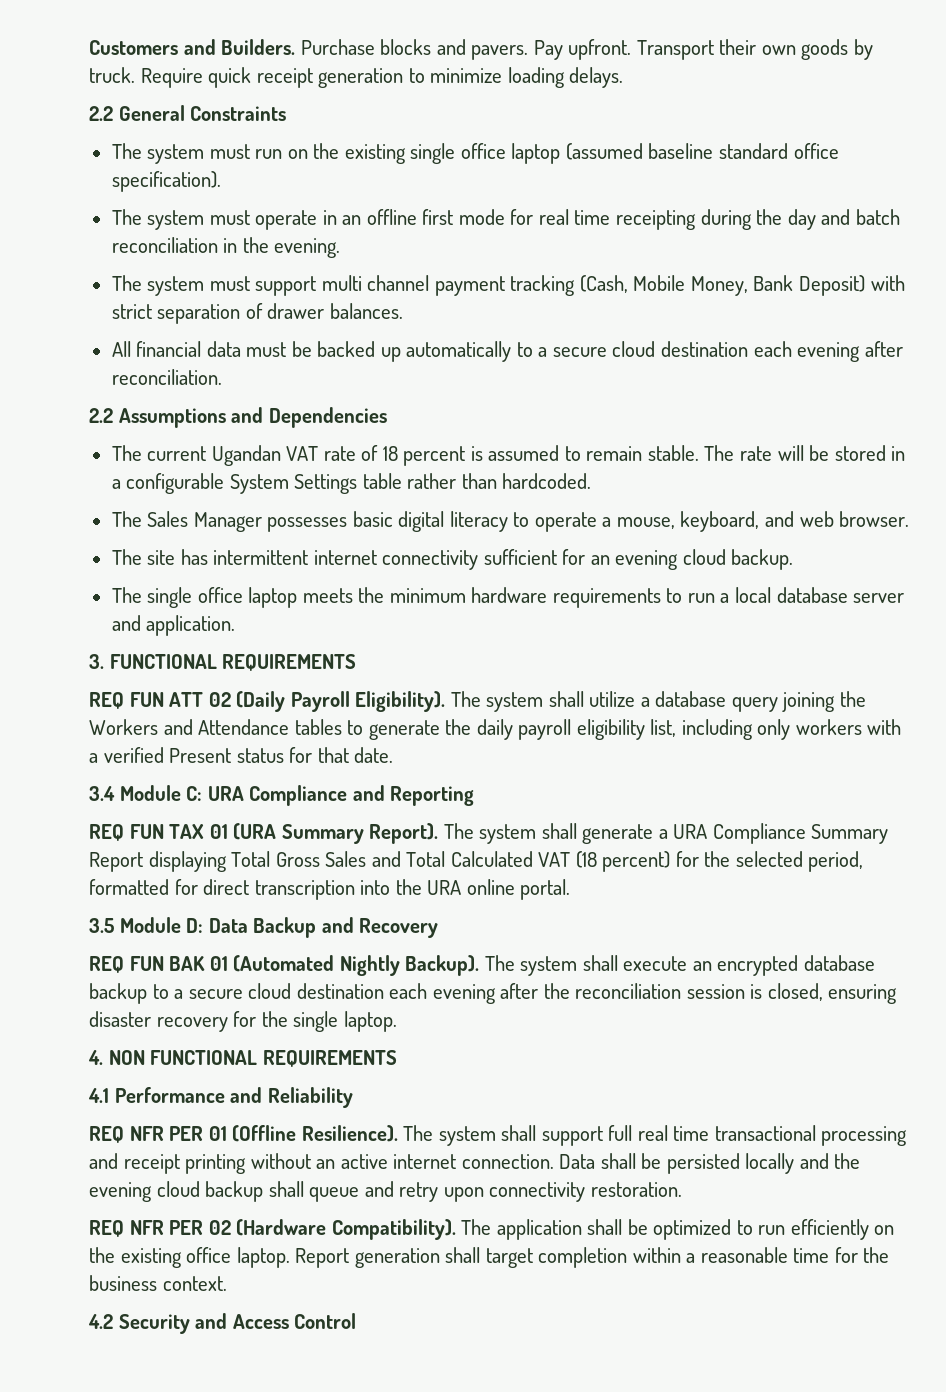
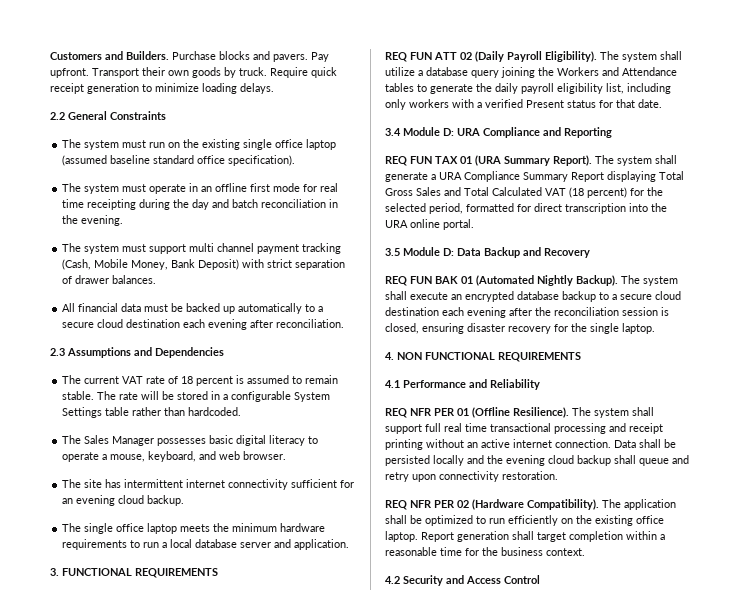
- 2.2 Assumptions and Dependencies
+ 2.3 Assumptions and Dependencies
- The current Ugandan VAT rate of 18 percent is assumed to remain stable.
+ The current VAT rate of 18 percent is assumed to remain stable.
- 3.4 Module C: URA Compliance and Reporting
+ 3.4 Module D: URA Compliance and Reporting

